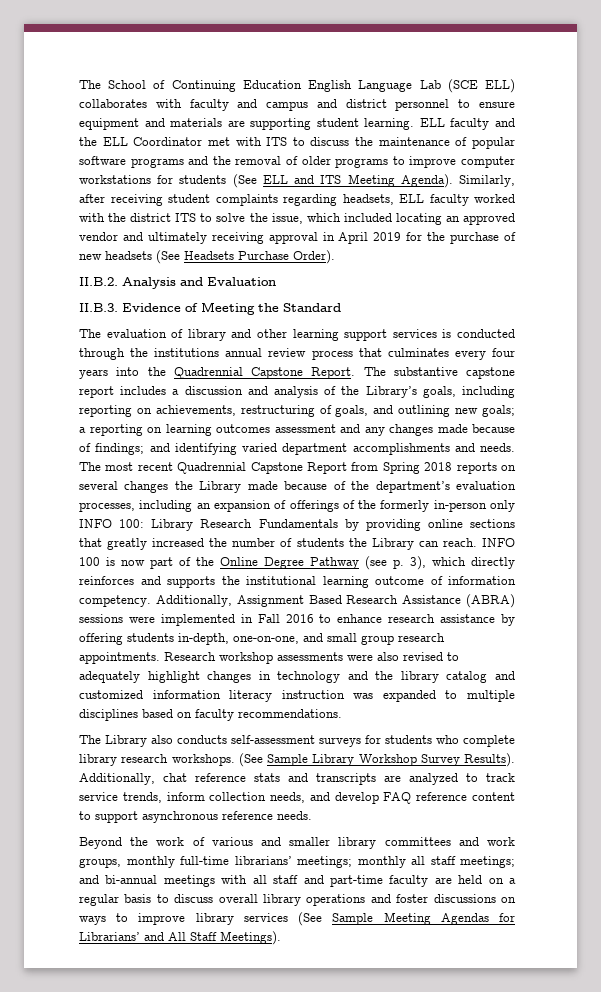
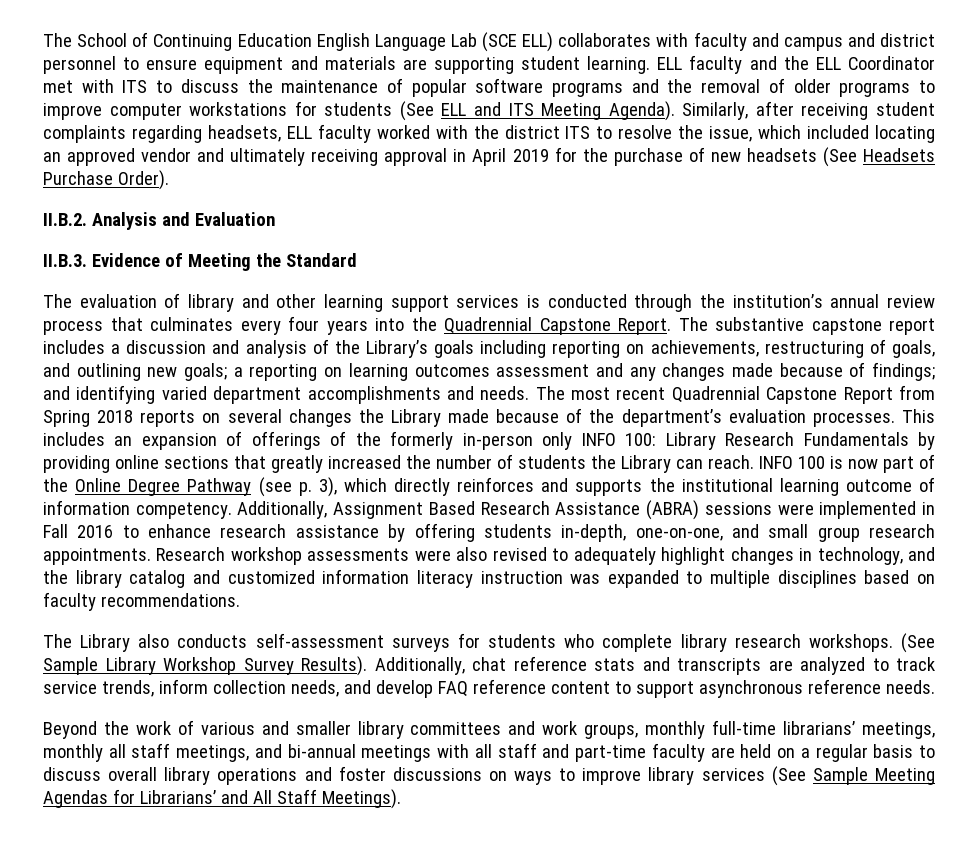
- Similarly, after receiving student complaints regarding headsets, ELL faculty worked with the district ITS to solve the issue, which included locating an approved vendor and ultimately receiving approval in April 2019 for the purchase of new headsets (See Headsets Purchase Order).
+ Similarly, after receiving student complaints regarding headsets, ELL faculty worked with the district ITS to resolve the issue, which included locating an approved vendor and ultimately receiving approval in April 2019 for the purchase of new headsets (See Headsets Purchase Order).
- The evaluation of library and other learning support services is conducted through the institutions annual review process that culminates every four years into the Quadrennial Capstone Report.
+ The evaluation of library and other learning support services is conducted through the institution’s annual review process that culminates every four years into the Quadrennial Capstone Report.
- The substantive capstone report includes a discussion and analysis of the Library’s goals, including reporting on achievements, restructuring of goals, and outlining new goals; a reporting on learning outcomes assessment and any changes made because of findings; and identifying varied department accomplishments and needs.
+ The substantive capstone report includes a discussion and analysis of the Library’s goals including reporting on achievements, restructuring of goals, and outlining new goals; a reporting on learning outcomes assessment and any changes made because of findings; and identifying varied department accomplishments and needs.
- The most recent Quadrennial Capstone Report from Spring 2018 reports on several changes the Library made because of the department’s evaluation processes, including an expansion of offerings of the formerly in-person only INFO 100: Library Research Fundamentals by providing online sections that greatly increased the number of students the Library can reach.
+ The most recent Quadrennial Capstone Report from Spring 2018 reports on several changes the Library made because of the department’s evaluation processes. This includes an expansion of offerings of the formerly in-person only INFO 100: Library Research Fundamentals by providing online sections that greatly increased the number of students the Library can reach.
- Research workshop assessments were also revised to adequately highlight changes in technology and the library catalog and customized information literacy instruction was expanded to multiple disciplines based on faculty recommendations.
+ Research workshop assessments were also revised to adequately highlight changes in technology, and the library catalog and customized information literacy instruction was expanded to multiple disciplines based on faculty recommendations.
- Beyond the work of various and smaller library committees and work groups, monthly full-time librarians’ meetings; monthly all staff meetings; and bi-annual meetings with all staff and part-time faculty are held on a regular basis to discuss overall library operations and foster discussions on ways to improve library services (See Sample Meeting Agendas for Librarians’ and All Staff Meetings).
+ Beyond the work of various and smaller library committees and work groups, monthly full-time librarians’ meetings, monthly all staff meetings, and bi-annual meetings with all staff and part-time faculty are held on a regular basis to discuss overall library operations and foster discussions on ways to improve library services (See Sample Meeting Agendas for Librarians’ and All Staff Meetings).

